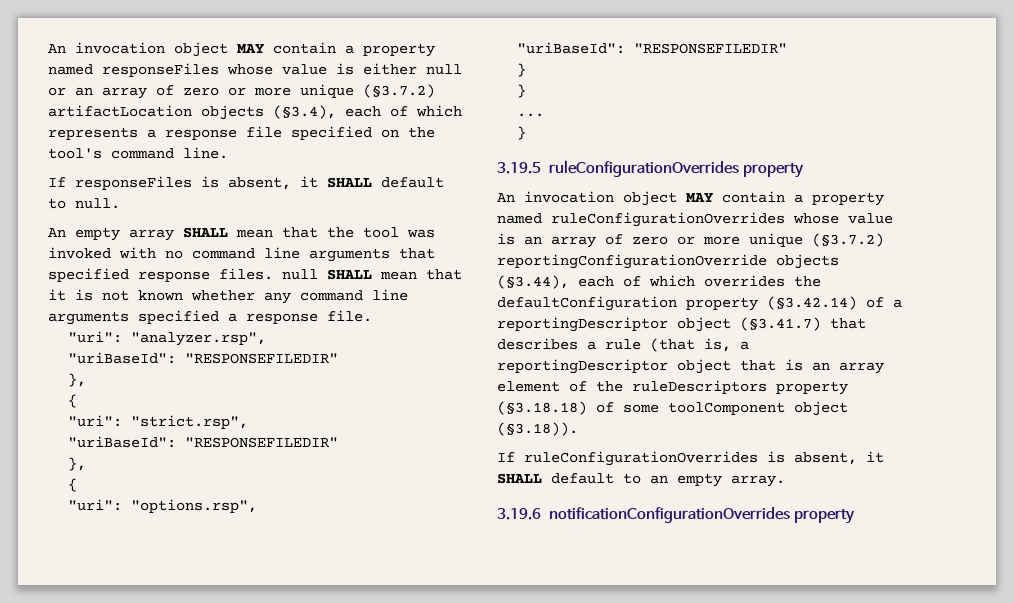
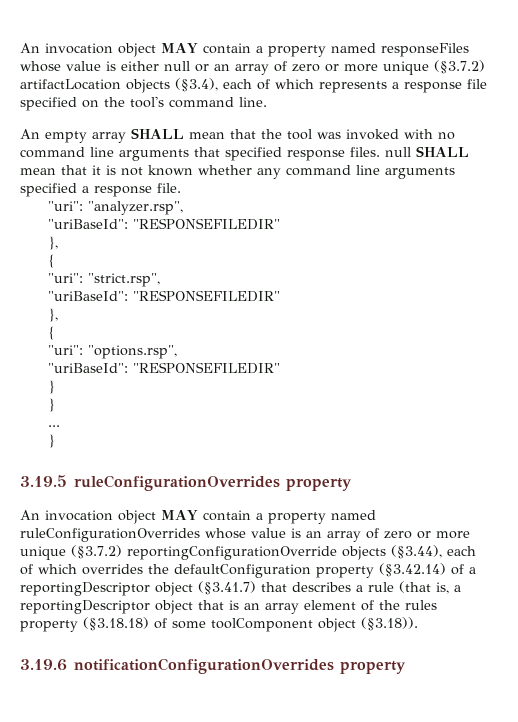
- If responseFiles is absent, it SHALL default to null.
- An invocation object MAY contain a property named ruleConfigurationOverrides whose value is an array of zero or more unique (§3.7.2) reportingConfigurationOverride objects (§3.44), each of which overrides the defaultConfiguration property (§3.42.14) of a reportingDescriptor object (§3.41.7) that describes a rule (that is, a reportingDescriptor object that is an array element of the ruleDescriptors property (§3.18.18) of some toolComponent object (§3.18)).
+ An invocation object MAY contain a property named ruleConfigurationOverrides whose value is an array of zero or more unique (§3.7.2) reportingConfigurationOverride objects (§3.44), each of which overrides the defaultConfiguration property (§3.42.14) of a reportingDescriptor object (§3.41.7) that describes a rule (that is, a reportingDescriptor object that is an array element of the rules property (§3.18.18) of some toolComponent object (§3.18)).
- If ruleConfigurationOverrides is absent, it SHALL default to an empty array.

